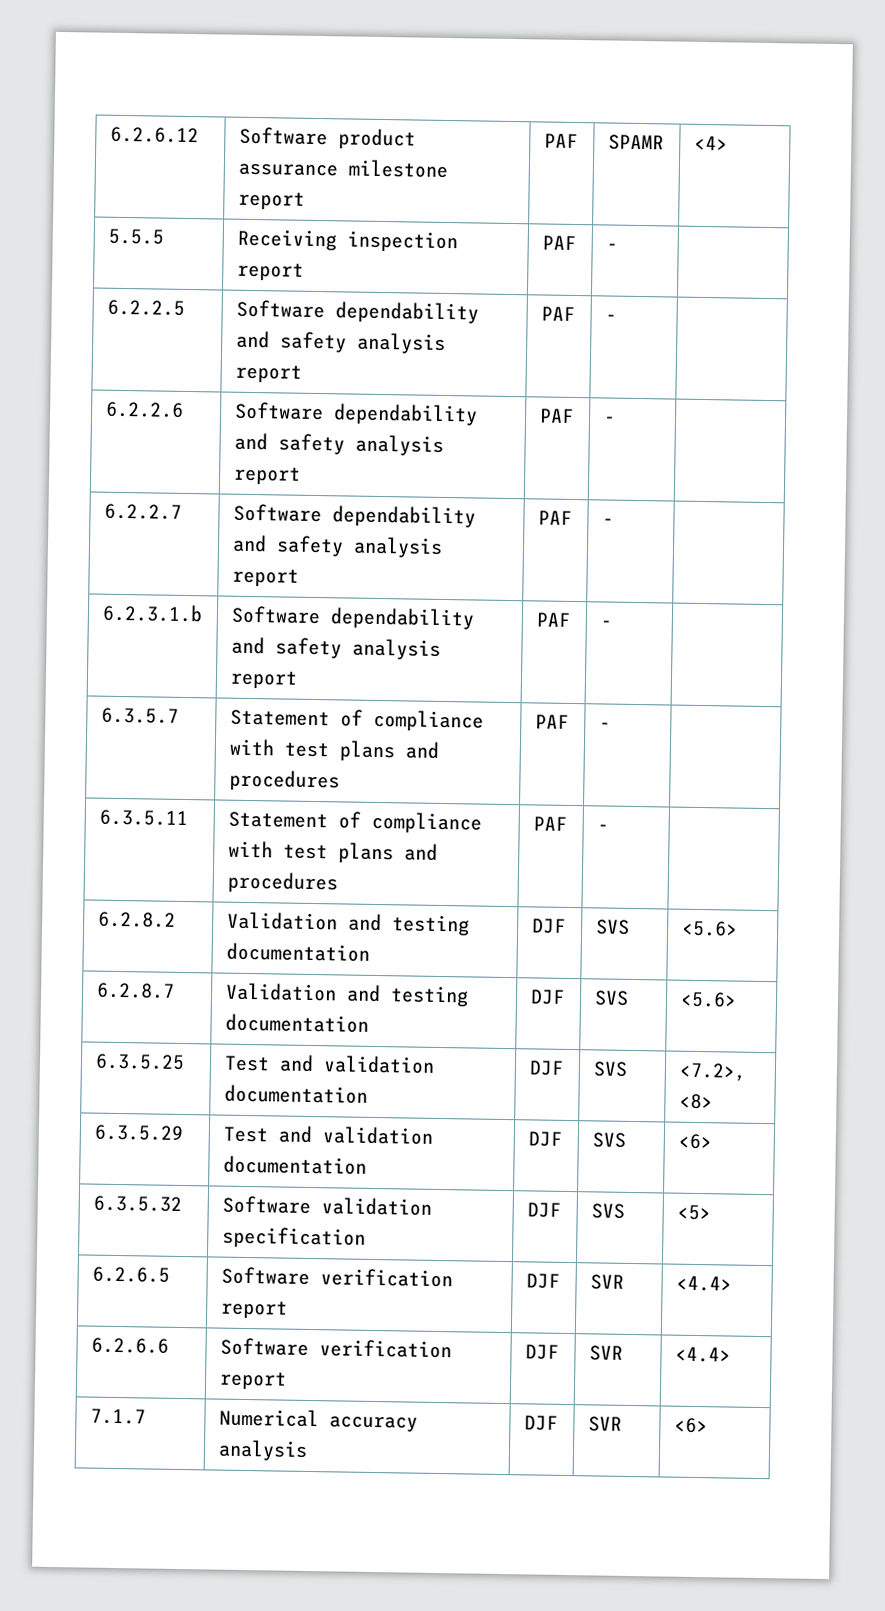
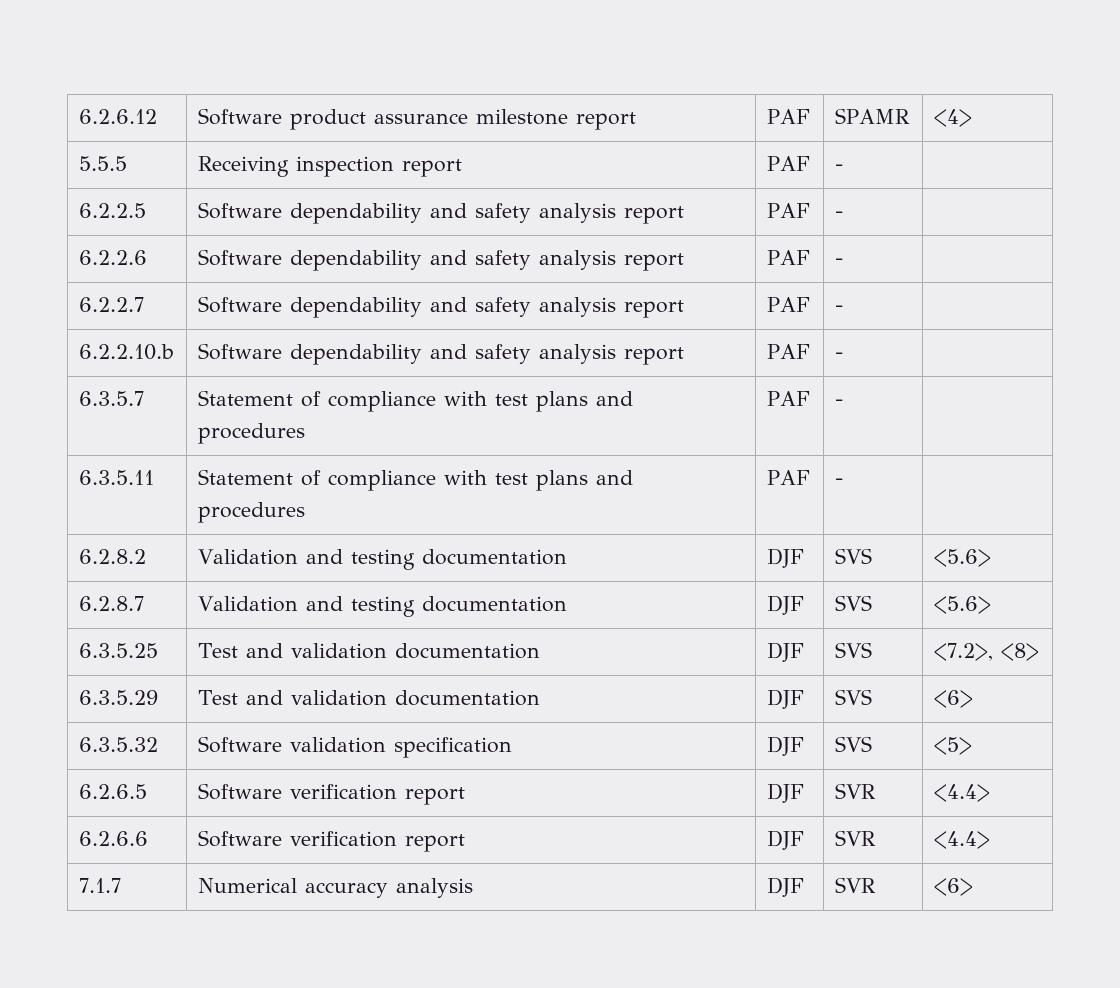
- 6.2.3.1.b | Software dependability and safety analysis report | PAF | - |
+ 6.2.2.10.b | Software dependability and safety analysis report | PAF | - |

